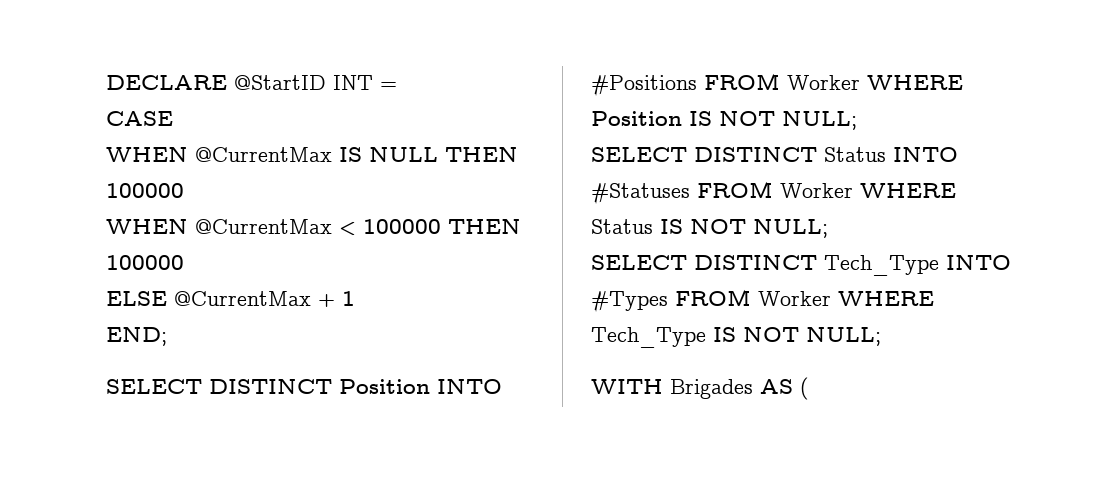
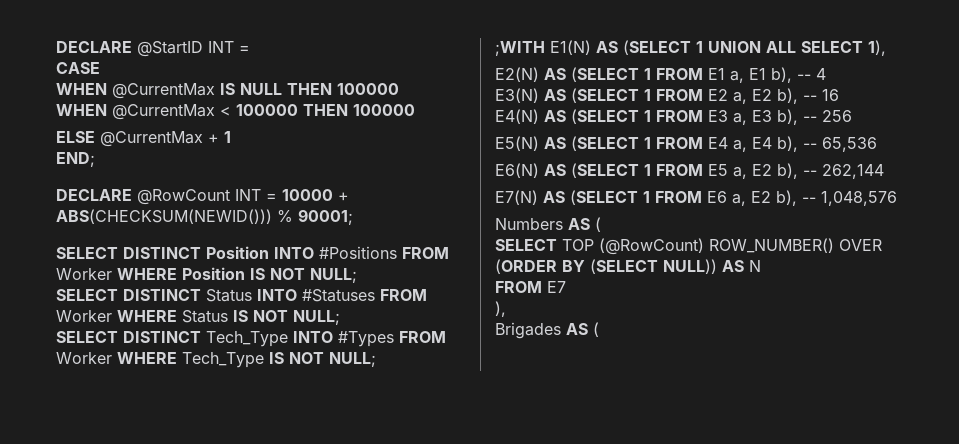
+ DECLARE @RowCount INT = 10000 + ABS(CHECKSUM(NEWID())) % 90001;
- WITH Brigades AS (
+ ;WITH E1(N) AS (SELECT 1 UNION ALL SELECT 1),
+ E2(N) AS (SELECT 1 FROM E1 a, E1 b), -- 4
+ E3(N) AS (SELECT 1 FROM E2 a, E2 b), -- 16
+ E4(N) AS (SELECT 1 FROM E3 a, E3 b), -- 256
+ E5(N) AS (SELECT 1 FROM E4 a, E4 b), -- 65,536
+ E6(N) AS (SELECT 1 FROM E5 a, E2 b), -- 262,144
+ E7(N) AS (SELECT 1 FROM E6 a, E2 b), -- 1,048,576
+ Numbers AS (
+ SELECT TOP (@RowCount) ROW_NUMBER() OVER (ORDER BY (SELECT NULL)) AS N
+ FROM E7
+ ),
+ Brigades AS (

